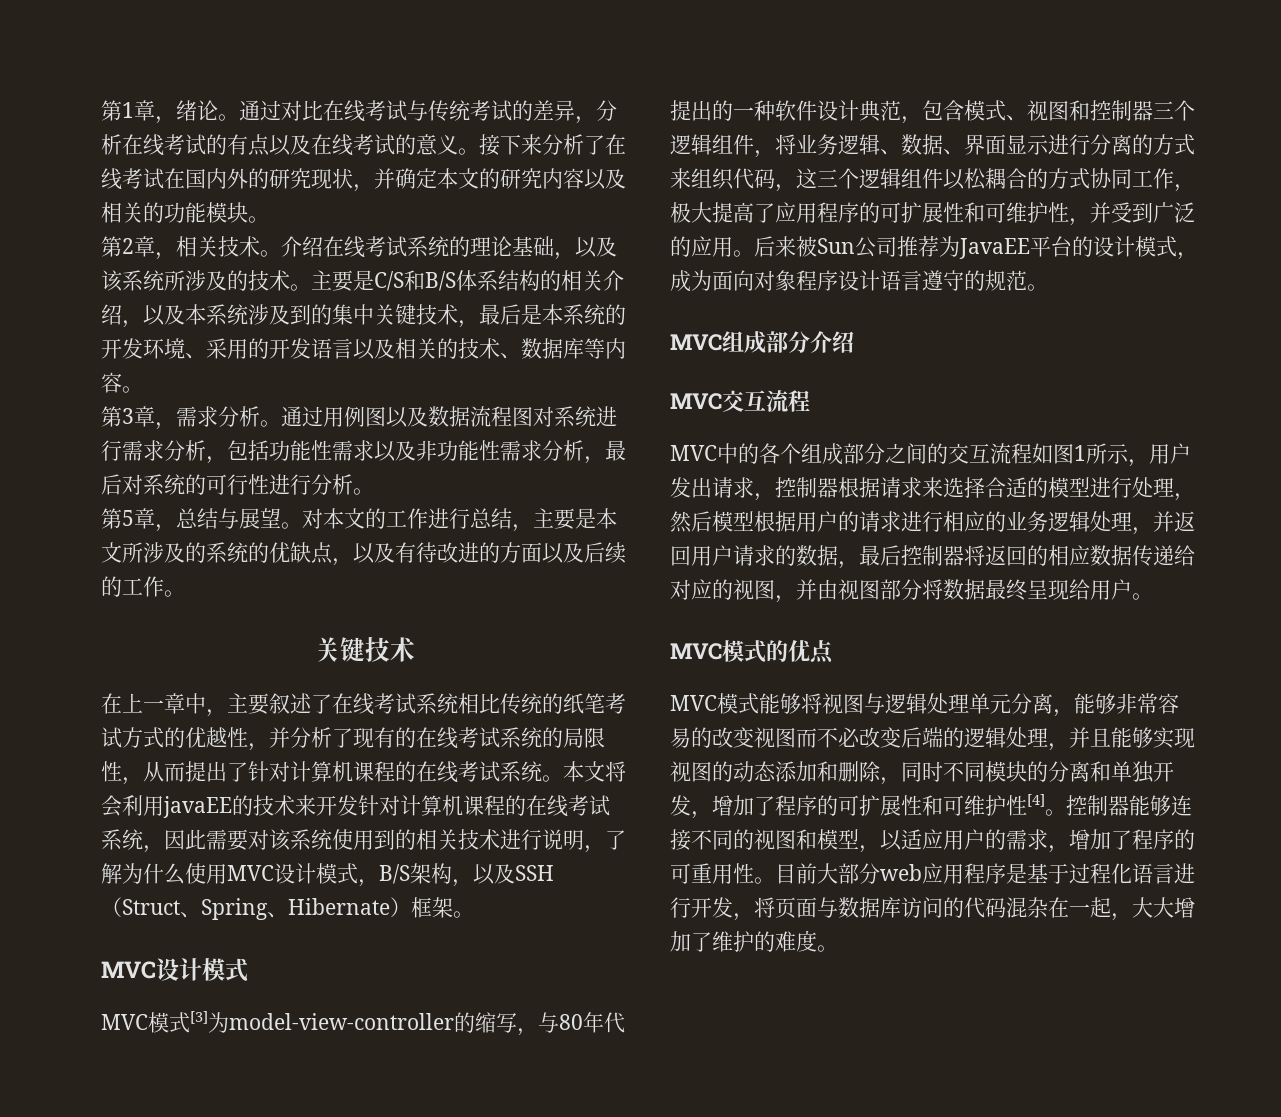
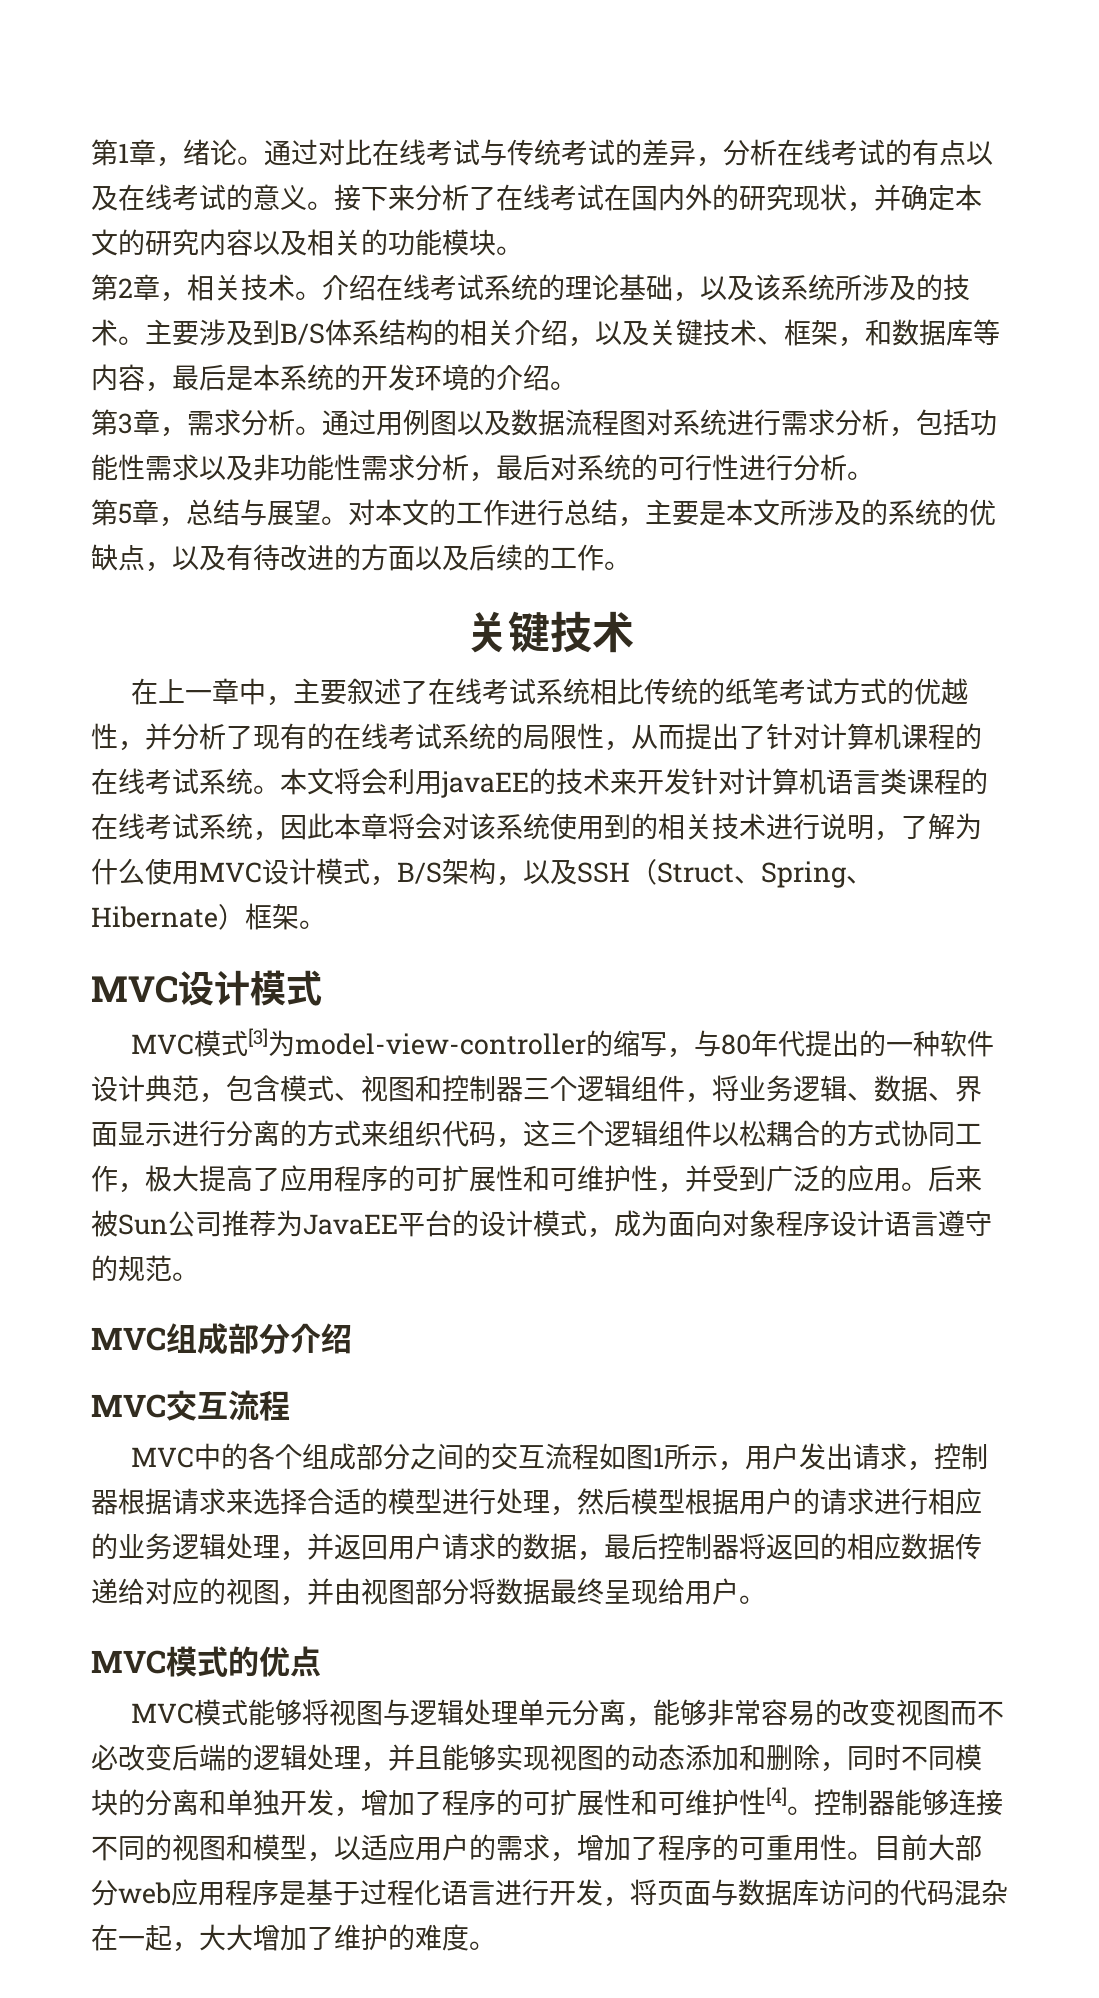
- 主要是C/S和B/S体系结构的相关介绍，以及本系统涉及到的集中关键技术，最后是本系统的开发环境、采用的开发语言以及相关的技术、数据库等内容。
+ 主要涉及到B/S体系结构的相关介绍，以及关键技术、框架，和数据库等内容，最后是本系统的开发环境的介绍。
- 本文将会利用javaEE的技术来开发针对计算机课程的在线考试系统，因此需要对该系统使用到的相关技术进行说明，了解为什么使用MVC设计模式，B/S架构，以及SSH（Struct、Spring、Hibernate）框架。
+ 本文将会利用javaEE的技术来开发针对计算机语言类课程的在线考试系统，因此本章将会对该系统使用到的相关技术进行说明，了解为什么使用MVC设计模式，B/S架构，以及SSH（Struct、Spring、Hibernate）框架。

